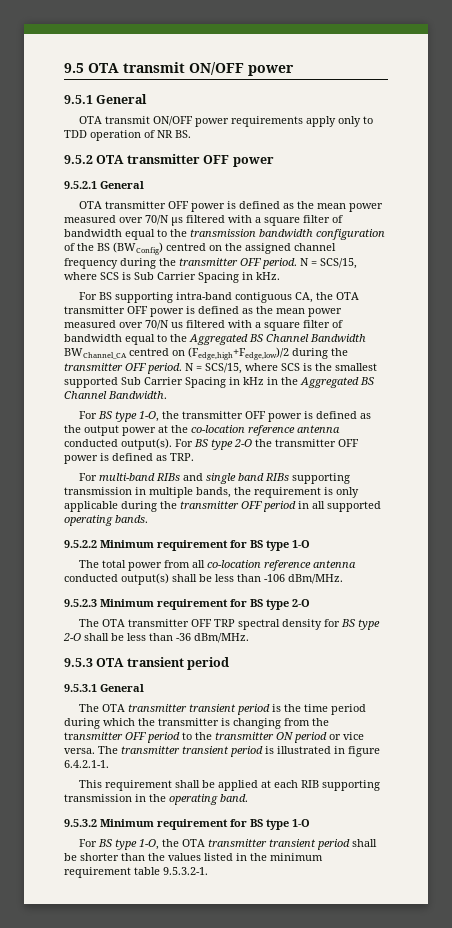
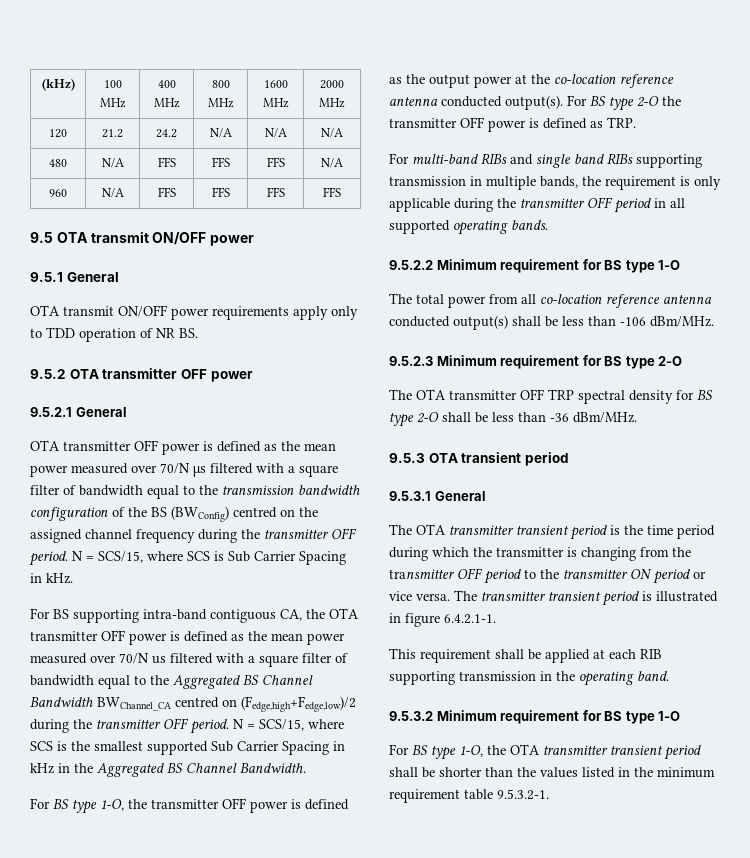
+ (kHz) | 100 MHz | 400 MHz | 800 MHz | 1600 MHz | 2000 MHz
+ 120 | 21.2 | 24.2 | N/A | N/A | N/A
+ 480 | N/A | FFS | FFS | FFS | N/A
+ 960 | N/A | FFS | FFS | FFS | FFS

